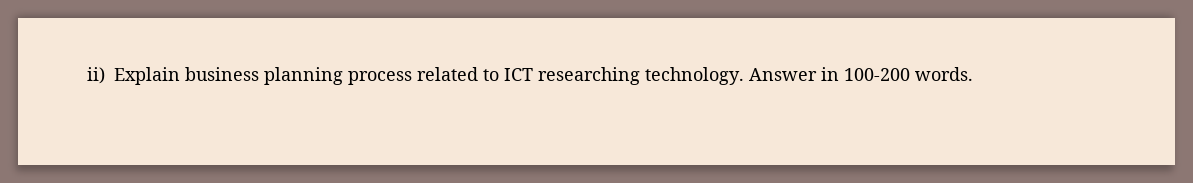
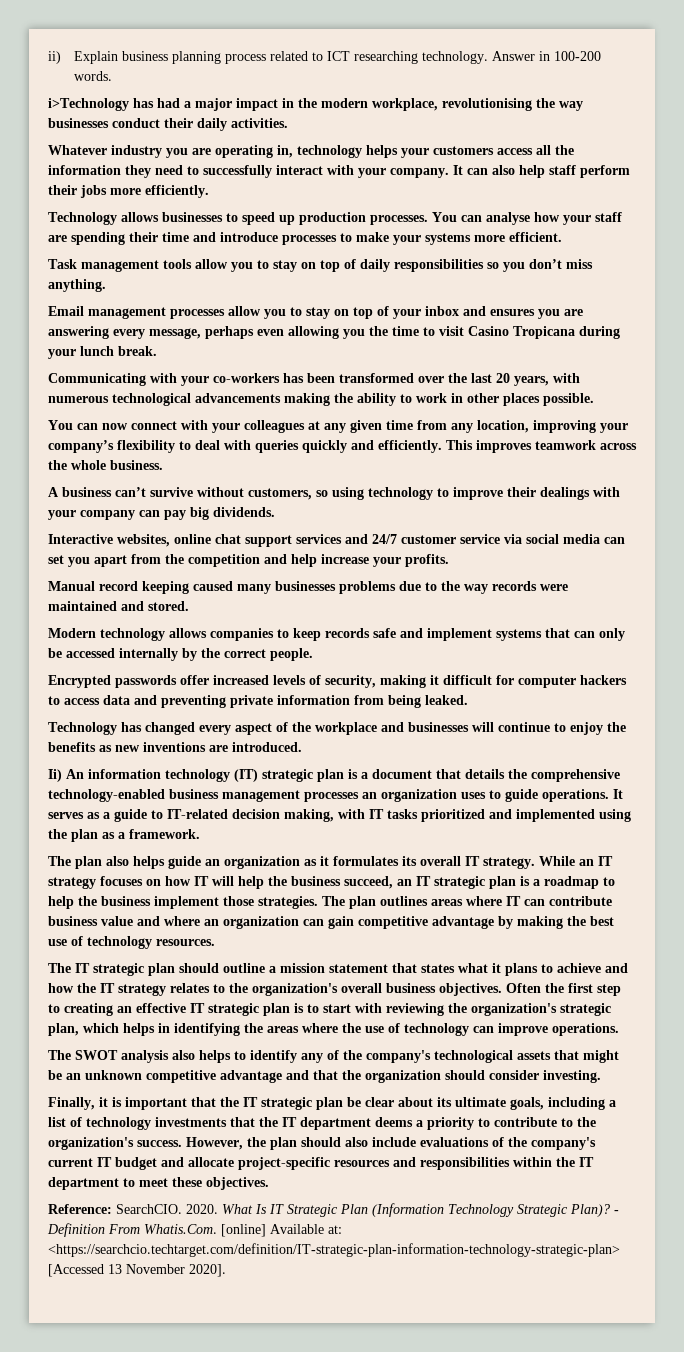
+ i>Technology has had a major impact in the modern workplace, revolutionising the way businesses conduct their daily activities.
+ Whatever industry you are operating in, technology helps your customers access all the information they need to successfully interact with your company. It can also help staff perform their jobs more efficiently.
+ Technology allows businesses to speed up production processes. You can analyse how your staff are spending their time and introduce processes to make your systems more efficient.
+ Task management tools allow you to stay on top of daily responsibilities so you don’t miss anything.
+ Email management processes allow you to stay on top of your inbox and ensures you are answering every message, perhaps even allowing you the time to visit Casino Tropicana during your lunch break.
+ Communicating with your co-workers has been transformed over the last 20 years, with numerous technological advancements making the ability to work in other places possible.
+ You can now connect with your colleagues at any given time from any location, improving your company’s flexibility to deal with queries quickly and efficiently. This improves teamwork across the whole business.
+ A business can’t survive without customers, so using technology to improve their dealings with your company can pay big dividends.
+ Interactive websites, online chat support services and 24/7 customer service via social media can set you apart from the competition and help increase your profits.
+ Manual record keeping caused many businesses problems due to the way records were maintained and stored.
+ Modern technology allows companies to keep records safe and implement systems that can only be accessed internally by the correct people.
+ Encrypted passwords offer increased levels of security, making it difficult for computer hackers to access data and preventing private information from being leaked.
+ Technology has changed every aspect of the workplace and businesses will continue to enjoy the benefits as new inventions are introduced.
+ Ii) An information technology (IT) strategic plan is a document that details the comprehensive technology-enabled business management processes an organization uses to guide operations. It serves as a guide to IT-related decision making, with IT tasks prioritized and implemented using the plan as a framework.
+ The plan also helps guide an organization as it formulates its overall IT strategy. While an IT strategy focuses on how IT will help the business succeed, an IT strategic plan is a roadmap to help the business implement those strategies. The plan outlines areas where IT can contribute business value and where an organization can gain competitive advantage by making the best use of technology resources.
+ The IT strategic plan should outline a mission statement that states what it plans to achieve and how the IT strategy relates to the organization's overall business objectives. Often the first step to creating an effective IT strategic plan is to start with reviewing the organization's strategic plan, which helps in identifying the areas where the use of technology can improve operations.
+ The SWOT analysis also helps to identify any of the company's technological assets that might be an unknown competitive advantage and that the organization should consider investing.
+ Finally, it is important that the IT strategic plan be clear about its ultimate goals, including a list of technology investments that the IT department deems a priority to contribute to the organization's success. However, the plan should also include evaluations of the company's current IT budget and allocate project-specific resources and responsibilities within the IT department to meet these objectives.
+ Reference: SearchCIO. 2020. What Is IT Strategic Plan (Information Technology Strategic Plan)? - Definition From Whatis.Com. [online] Available at: <https://searchcio.techtarget.com/definition/IT-strategic-plan-information-technology-strategic-plan> [Accessed 13 November 2020].

